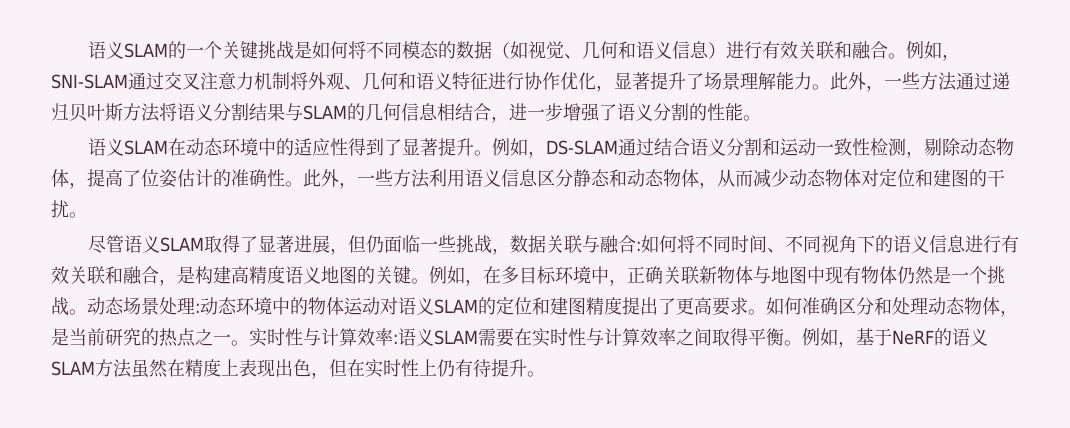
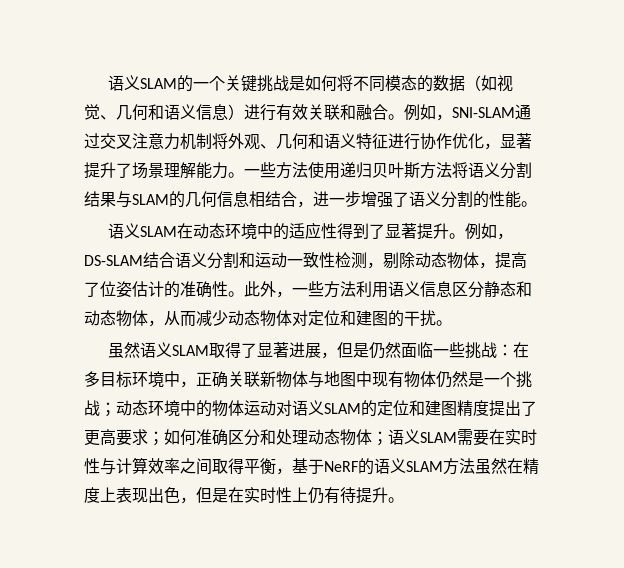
- 此外，一些方法通过递归贝叶斯方法将语义分割结果与SLAM的几何信息相结合，进一步增强了语义分割的性能。
+ 一些方法使用递归贝叶斯方法将语义分割结果与SLAM的几何信息相结合，进一步增强了语义分割的性能。
- 例如，DS-SLAM通过结合语义分割和运动一致性检测，剔除动态物体，提高了位姿估计的准确性。
+ 例如，DS-SLAM结合语义分割和运动一致性检测，剔除动态物体，提高了位姿估计的准确性。
- 尽管语义SLAM取得了显著进展，但仍面临一些挑战，数据关联与融合:如何将不同时间、不同视角下的语义信息进行有效关联和融合，是构建高精度语义地图的关键。例如，在多目标环境中，正确关联新物体与地图中现有物体仍然是一个挑战。动态场景处理:
+ 虽然语义SLAM取得了显著进展，但是仍然面临一些挑战：在多目标环境中，正确关联新物体与地图中现有物体仍然是一个挑战；
- 动态环境中的物体运动对语义SLAM的定位和建图精度提出了更高要求。
+ 动态环境中的物体运动对语义SLAM的定位和建图精度提出了更高要求；
- 如何准确区分和处理动态物体，是当前研究的热点之一。实时性与计算效率:
+ 如何准确区分和处理动态物体；
- 语义SLAM需要在实时性与计算效率之间取得平衡。例如，基于NeRF的语义SLAM方法虽然在精度上表现出色，但在实时性上仍有待提升。
+ 语义SLAM需要在实时性与计算效率之间取得平衡，基于NeRF的语义SLAM方法虽然在精度上表现出色，但是在实时性上仍有待提升。

